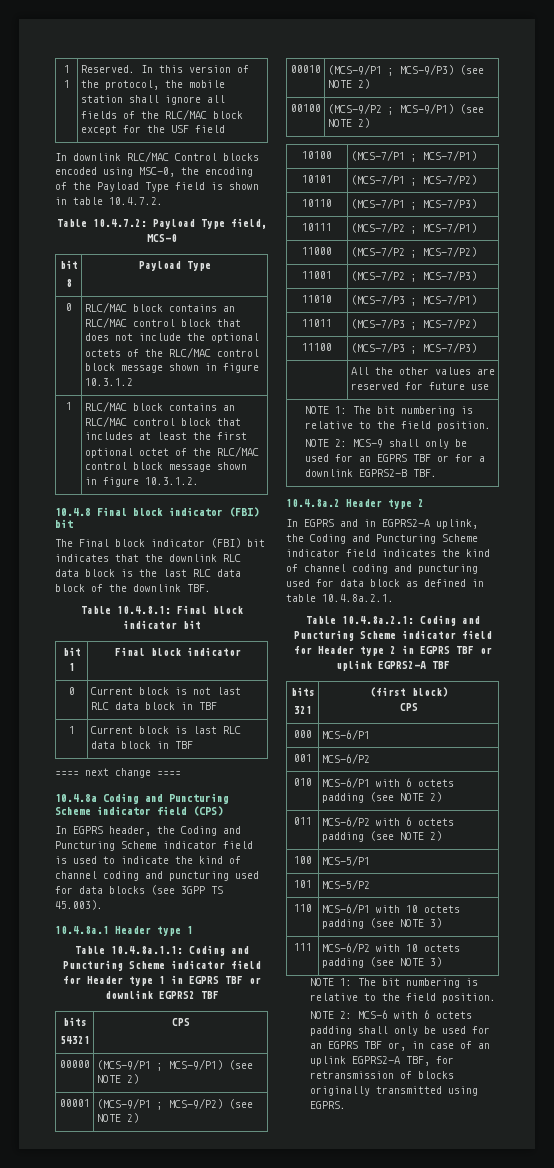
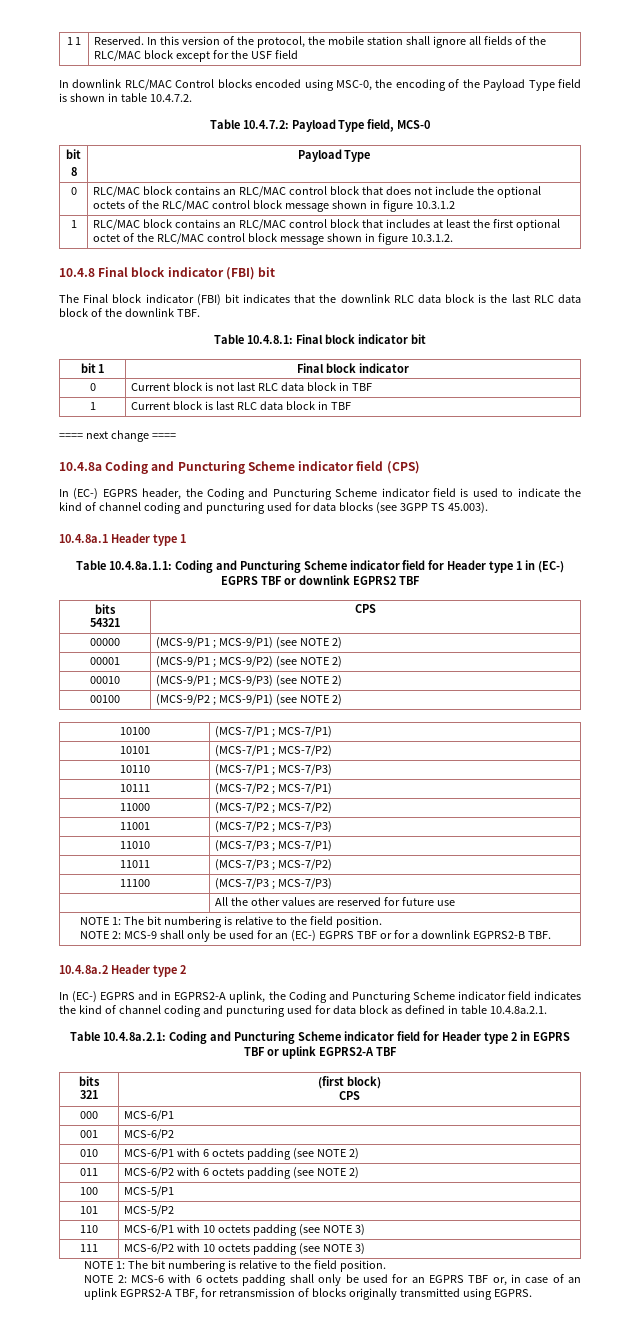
- In EGPRS header, the Coding and Puncturing Scheme indicator field is used to indicate the kind of channel coding and puncturing used for data blocks (see 3GPP TS 45.003).
+ In (EC-) EGPRS header, the Coding and Puncturing Scheme indicator field is used to indicate the kind of channel coding and puncturing used for data blocks (see 3GPP TS 45.003).
- Table 10.4.8a.1.1: Coding and Puncturing Scheme indicator field for Header type 1 in EGPRS TBF or downlink EGPRS2 TBF
+ Table 10.4.8a.1.1: Coding and Puncturing Scheme indicator field for Header type 1 in (EC-) EGPRS TBF or downlink EGPRS2 TBF
  | All the other values are reserved for future use
  NOTE 1: The bit numbering is relative to the field position.
- NOTE 2: MCS-9 shall only be used for an EGPRS TBF or for a downlink EGPRS2-B TBF.
+ NOTE 2: MCS-9 shall only be used for an (EC-) EGPRS TBF or for a downlink EGPRS2-B TBF.
- In EGPRS and in EGPRS2-A uplink, the Coding and Puncturing Scheme indicator field indicates the kind of channel coding and puncturing used for data block as defined in table 10.4.8a.2.1.
+ In (EC-) EGPRS and in EGPRS2-A uplink, the Coding and Puncturing Scheme indicator field indicates the kind of channel coding and puncturing used for data block as defined in table 10.4.8a.2.1.

